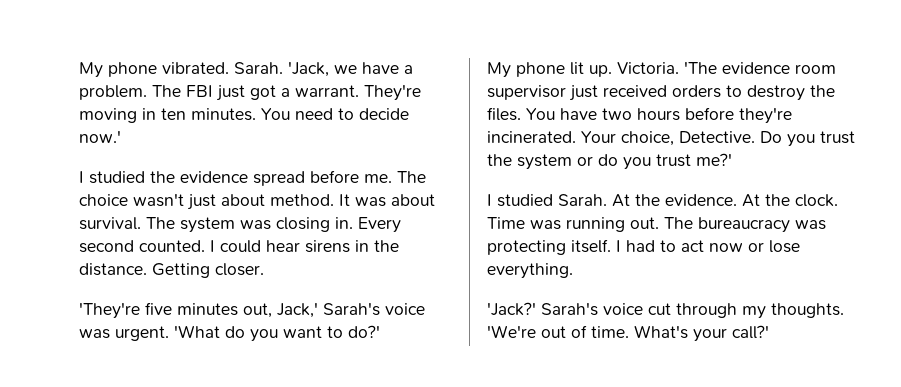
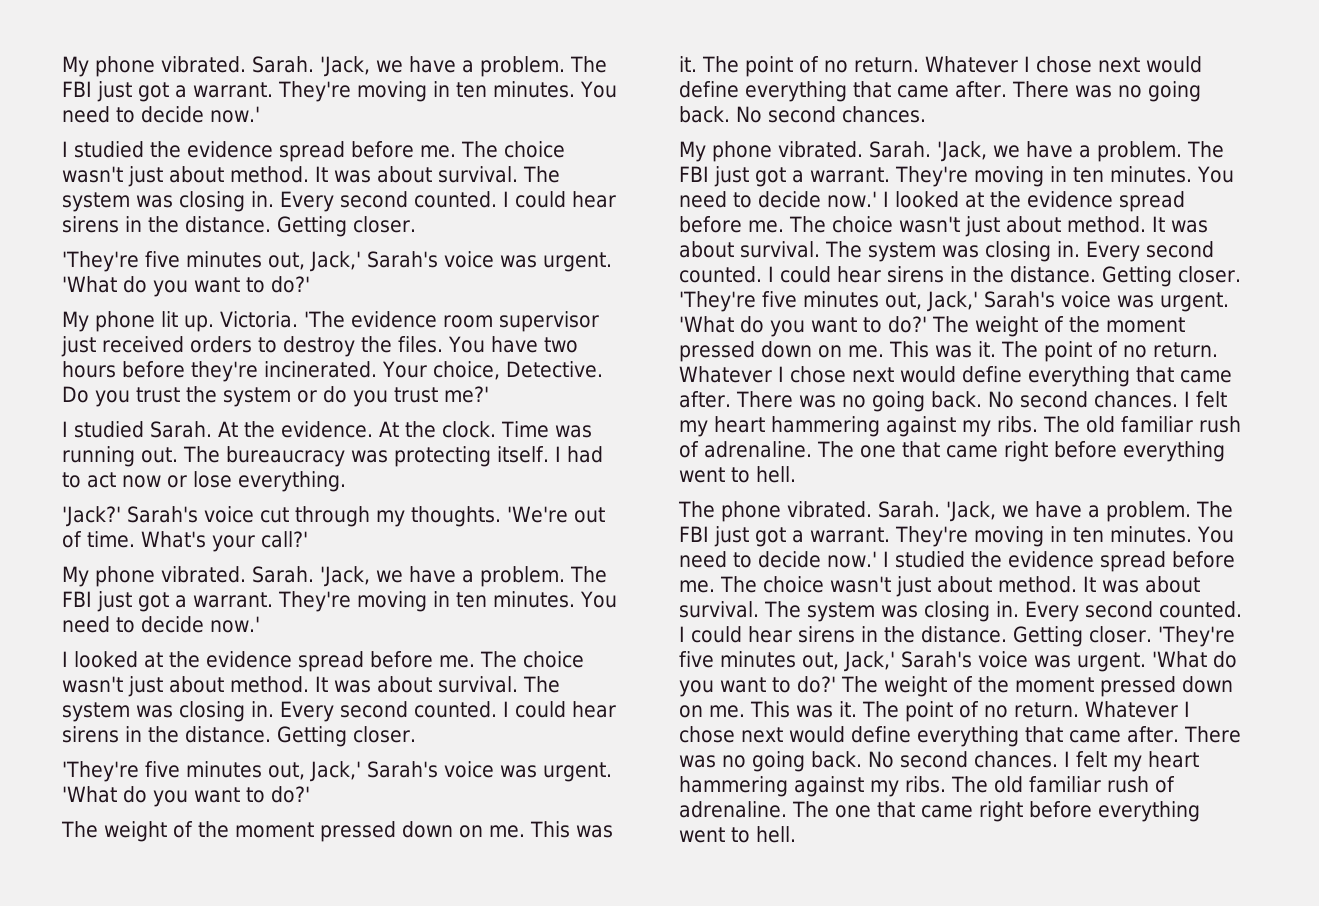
  What's your call?'
+ My phone vibrated. Sarah. 'Jack, we have a problem. The FBI just got a warrant. They're moving in ten minutes. You need to decide now.'
+ I looked at the evidence spread before me. The choice wasn't just about method. It was about survival. The system was closing in. Every second counted. I could hear sirens in the distance. Getting closer.
+ 'They're five minutes out, Jack,' Sarah's voice was urgent. 'What do you want to do?'
+ The weight of the moment pressed down on me. This was it. The point of no return. Whatever I chose next would define everything that came after. There was no going back. No second chances.
+ My phone vibrated. Sarah. 'Jack, we have a problem. The FBI just got a warrant. They're moving in ten minutes. You need to decide now.' I looked at the evidence spread before me. The choice wasn't just about method. It was about survival. The system was closing in. Every second counted. I could hear sirens in the distance. Getting closer. 'They're five minutes out, Jack,' Sarah's voice was urgent. 'What do you want to do?' The weight of the moment pressed down on me. This was it. The point of no return. Whatever I chose next would define everything that came after. There was no going back. No second chances. I felt my heart hammering against my ribs. The old familiar rush of adrenaline. The one that came right before everything went to hell.
+ The phone vibrated. Sarah. 'Jack, we have a problem. The FBI just got a warrant. They're moving in ten minutes. You need to decide now.' I studied the evidence spread before me. The choice wasn't just about method. It was about survival. The system was closing in. Every second counted. I could hear sirens in the distance. Getting closer. 'They're five minutes out, Jack,' Sarah's voice was urgent. 'What do you want to do?' The weight of the moment pressed down on me. This was it. The point of no return. Whatever I chose next would define everything that came after. There was no going back. No second chances. I felt my heart hammering against my ribs. The old familiar rush of adrenaline. The one that came right before everything went to hell.

